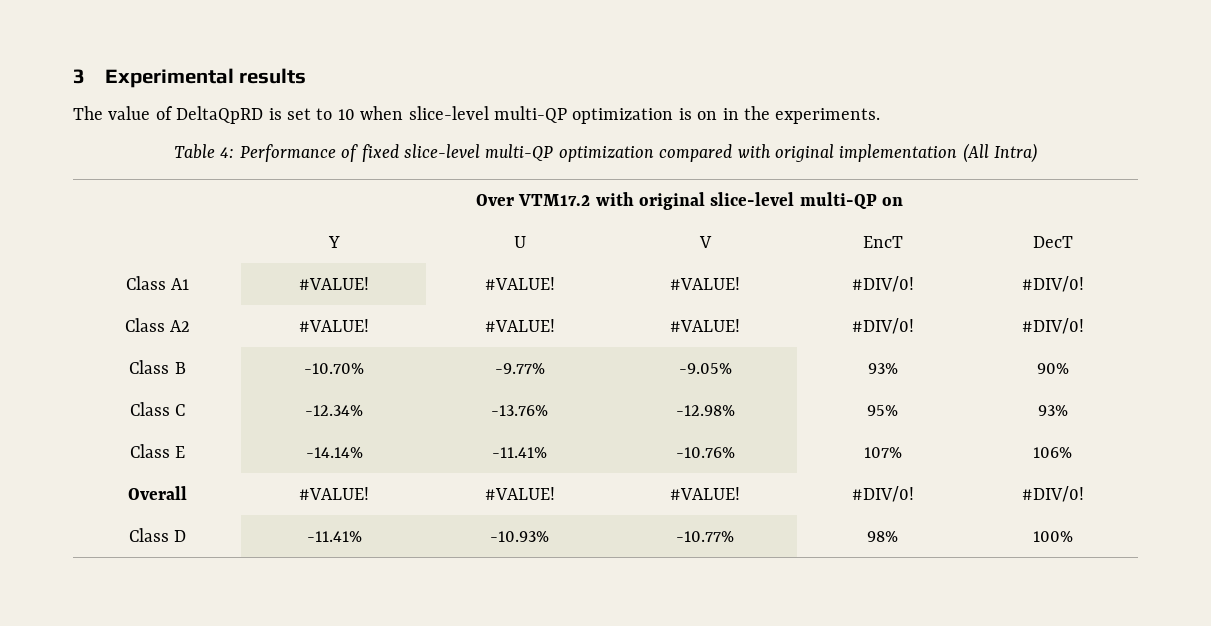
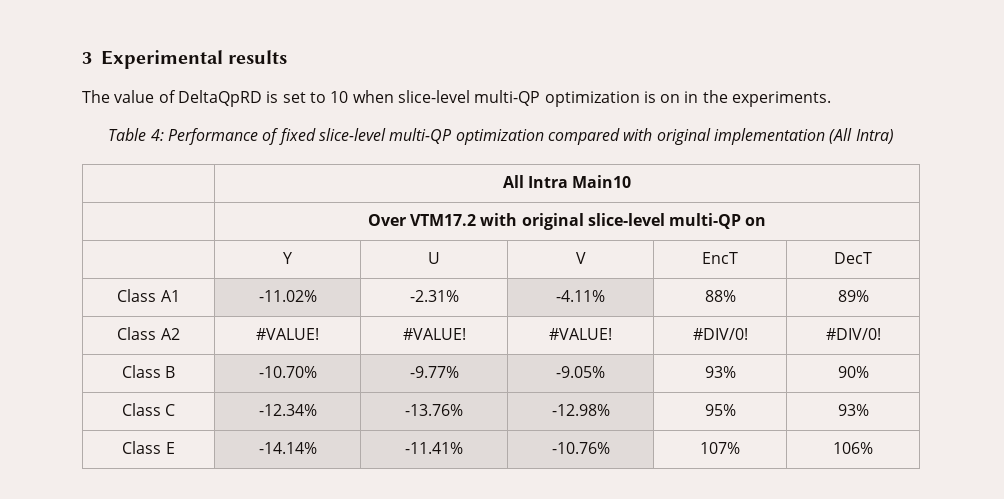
+ | All Intra Main10
- Class A1 | #VALUE! | #VALUE! | #VALUE! | #DIV/0! | #DIV/0!
+ Class A1 | -11.02% | -2.31% | -4.11% | 88% | 89%
- Overall | #VALUE! | #VALUE! | #VALUE! | #DIV/0! | #DIV/0!
- Class D | -11.41% | -10.93% | -10.77% | 98% | 100%

